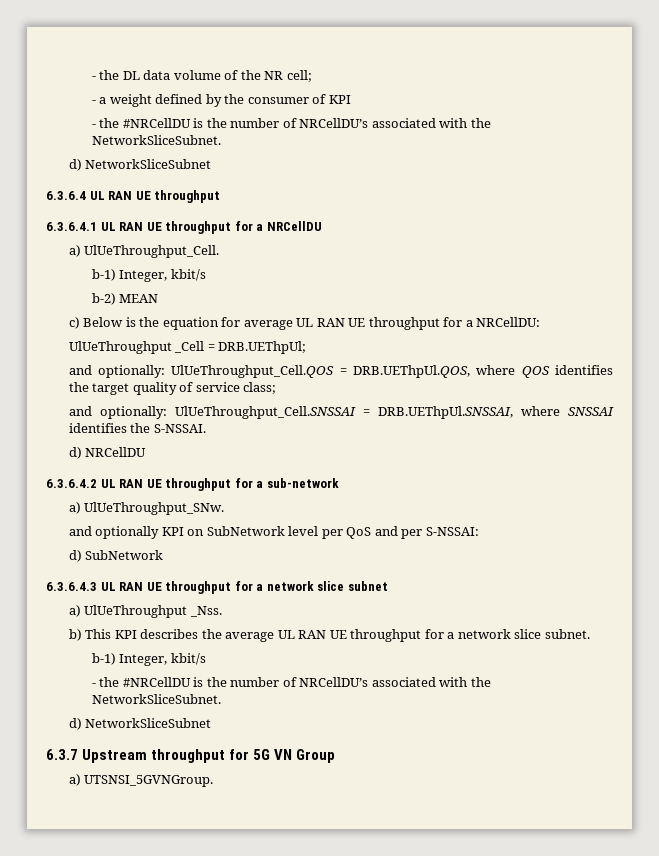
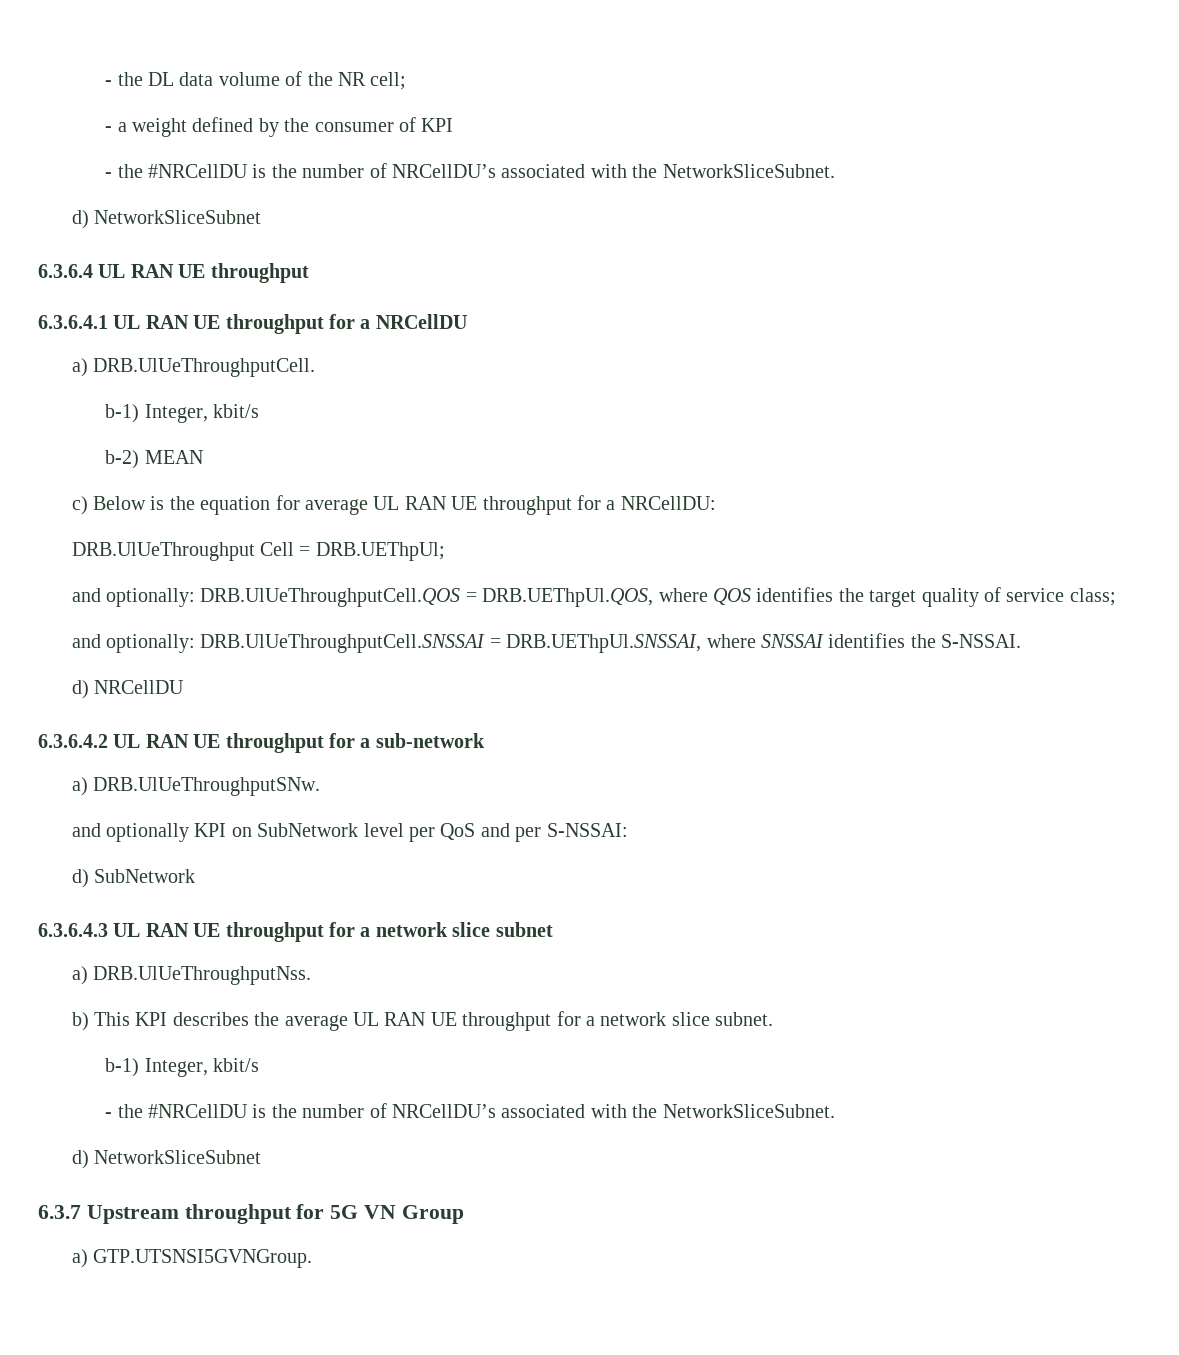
- a) UlUeThroughput_Cell.
+ a) DRB.UlUeThroughputCell.
- UlUeThroughput _Cell = DRB.UEThpUl;
+ DRB.UlUeThroughput Cell = DRB.UEThpUl;
- and optionally: UlUeThroughput_Cell.QOS = DRB.UEThpUl.QOS, where QOS identifies the target quality of service class;
+ and optionally: DRB.UlUeThroughputCell.QOS = DRB.UEThpUl.QOS, where QOS identifies the target quality of service class;
- and optionally: UlUeThroughput_Cell.SNSSAI = DRB.UEThpUl.SNSSAI, where SNSSAI identifies the S-NSSAI.
+ and optionally: DRB.UlUeThroughputCell.SNSSAI = DRB.UEThpUl.SNSSAI, where SNSSAI identifies the S-NSSAI.
- a) UlUeThroughput_SNw.
+ a) DRB.UlUeThroughputSNw.
- a) UlUeThroughput _Nss.
+ a) DRB.UlUeThroughputNss.
- a) UTSNSI_5GVNGroup.
+ a) GTP.UTSNSI5GVNGroup.

